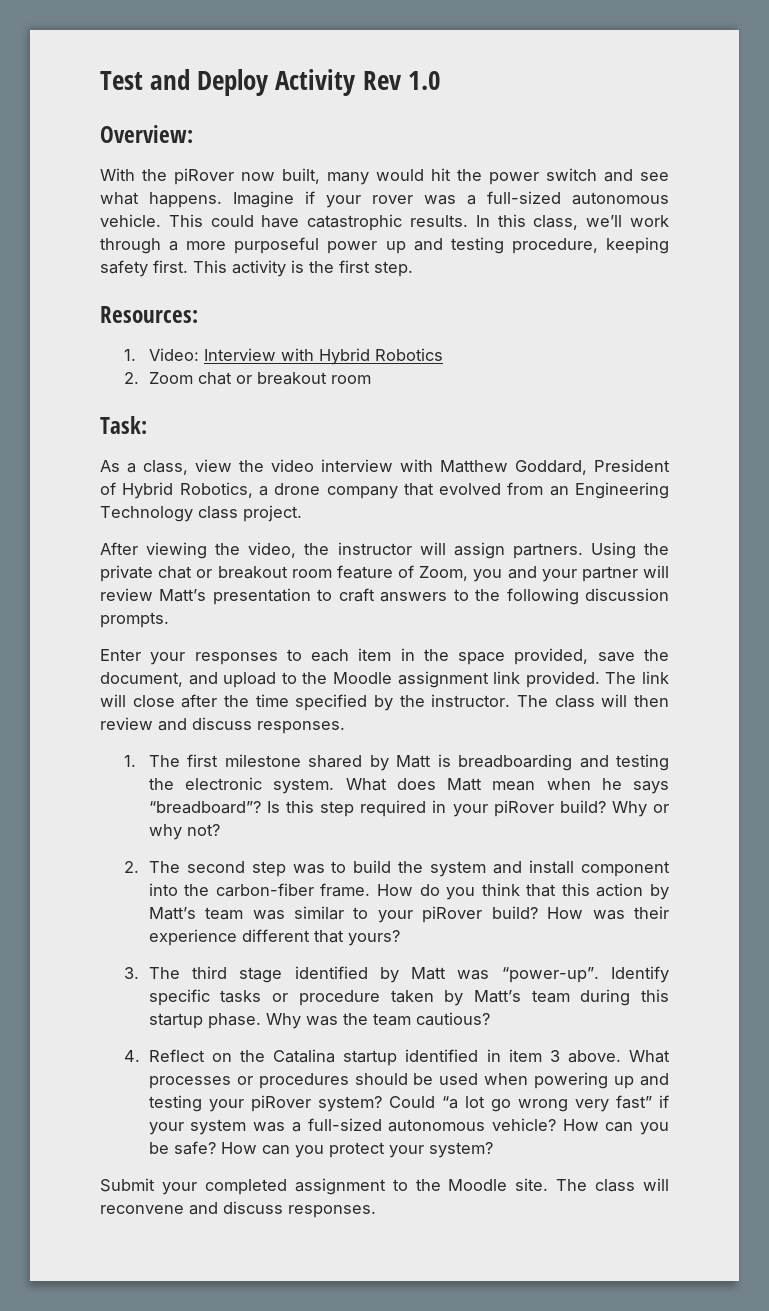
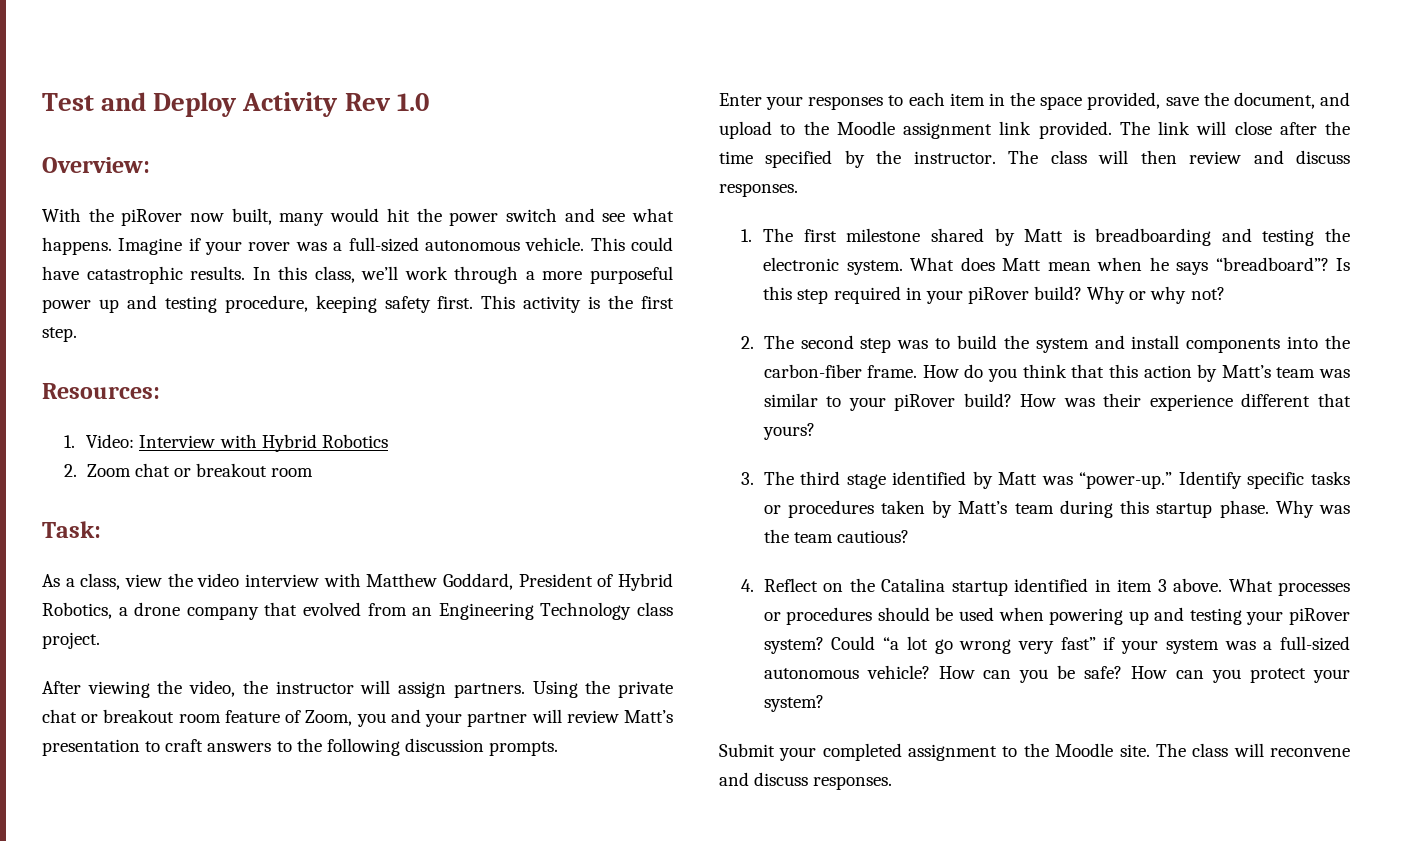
- 2. The second step was to build the system and install component into the carbon-fiber frame.
+ 2. The second step was to build the system and install components into the carbon-fiber frame.
- 3. The third stage identified by Matt was “power-up”.
+ 3. The third stage identified by Matt was “power-up.”
- Identify specific tasks or procedure taken by Matt’s team during this startup phase.
+ Identify specific tasks or procedures taken by Matt’s team during this startup phase.

